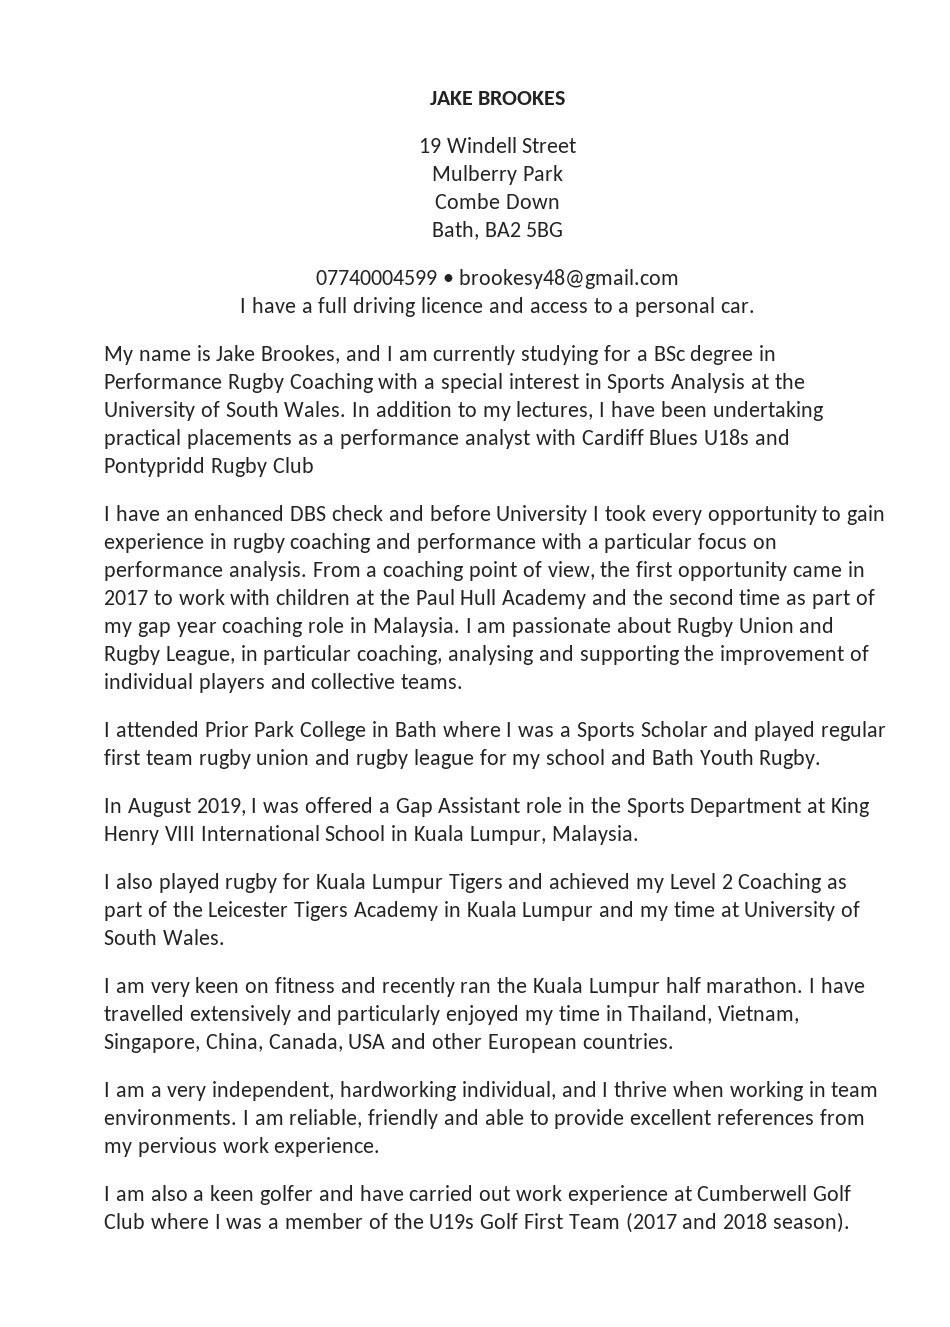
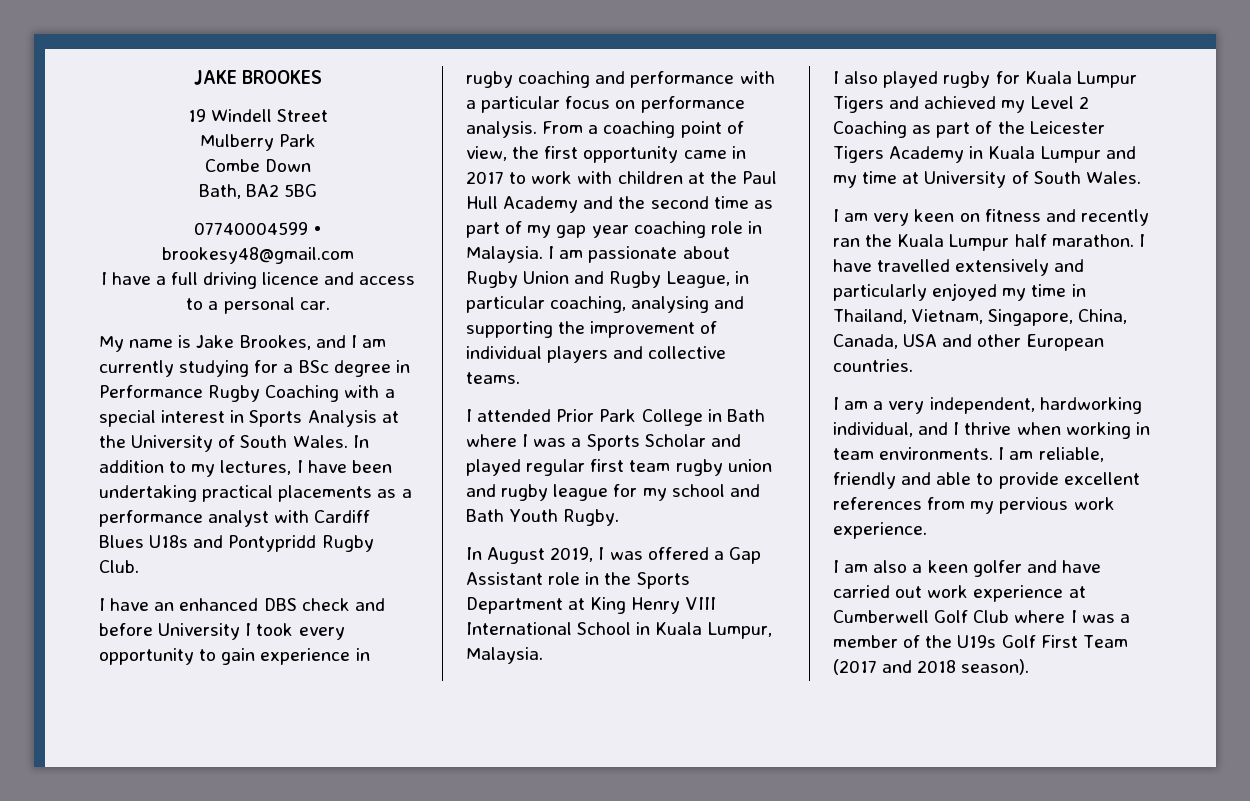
- In addition to my lectures, I have been undertaking practical placements as a performance analyst with Cardiff Blues U18s and Pontypridd Rugby Club
+ In addition to my lectures, I have been undertaking practical placements as a performance analyst with Cardiff Blues U18s and Pontypridd Rugby Club.

